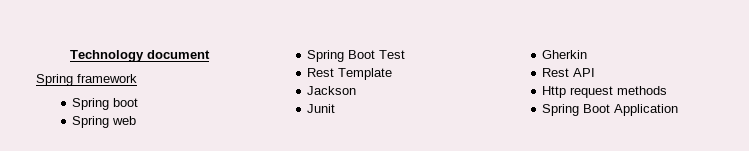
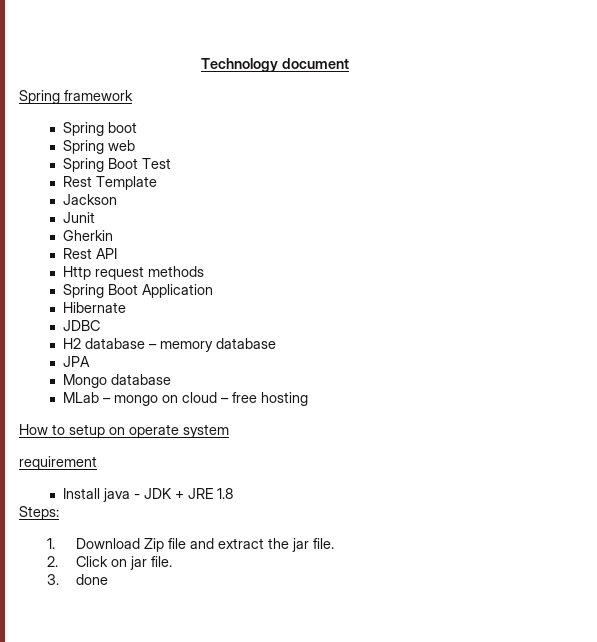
+ Hibernate
+ JDBC
+ H2 database – memory database
+ JPA
+ Mongo database
+ MLab – mongo on cloud – free hosting
+ How to setup on operate system
+ requirement
+ Install java - JDK + JRE 1.8
+ Steps:
+ 1. Download Zip file and extract the jar file.
+ 2. Click on jar file.
+ 3. done

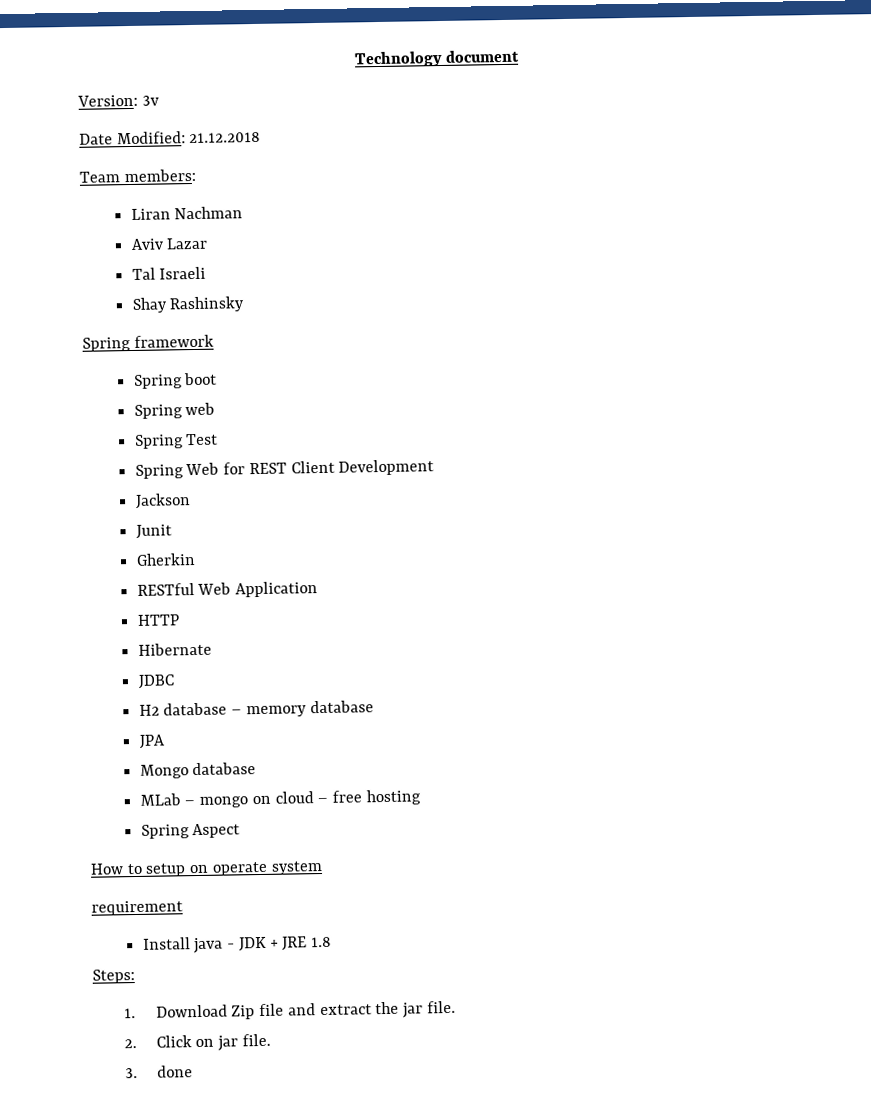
+ Version: 3v
+ Date Modified: 21.12.2018
+ Team members:
+ Liran Nachman
+ Aviv Lazar
+ Tal Israeli
+ Shay Rashinsky
- Spring Boot Test
+ Spring Test
- Rest Template
+ Spring Web for REST Client Development
  Jackson
  Junit
  Gherkin
- Rest API
- Http request methods
- Spring Boot Application
+ RESTful Web Application
+ HTTP
+ Spring Aspect

